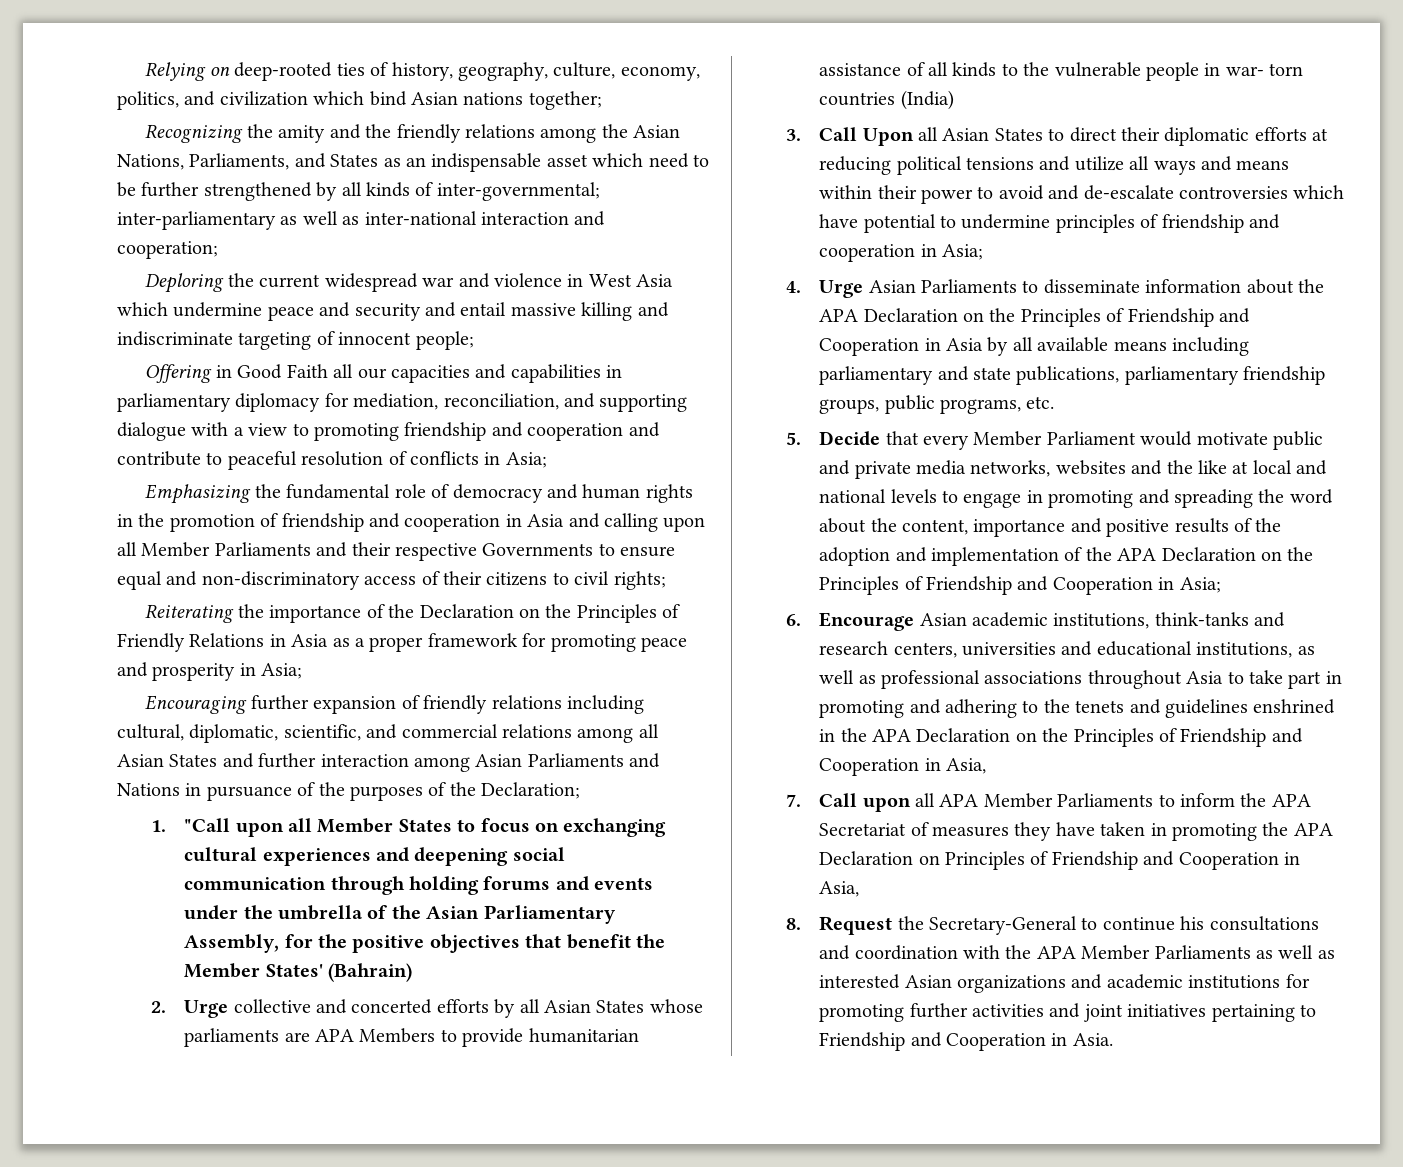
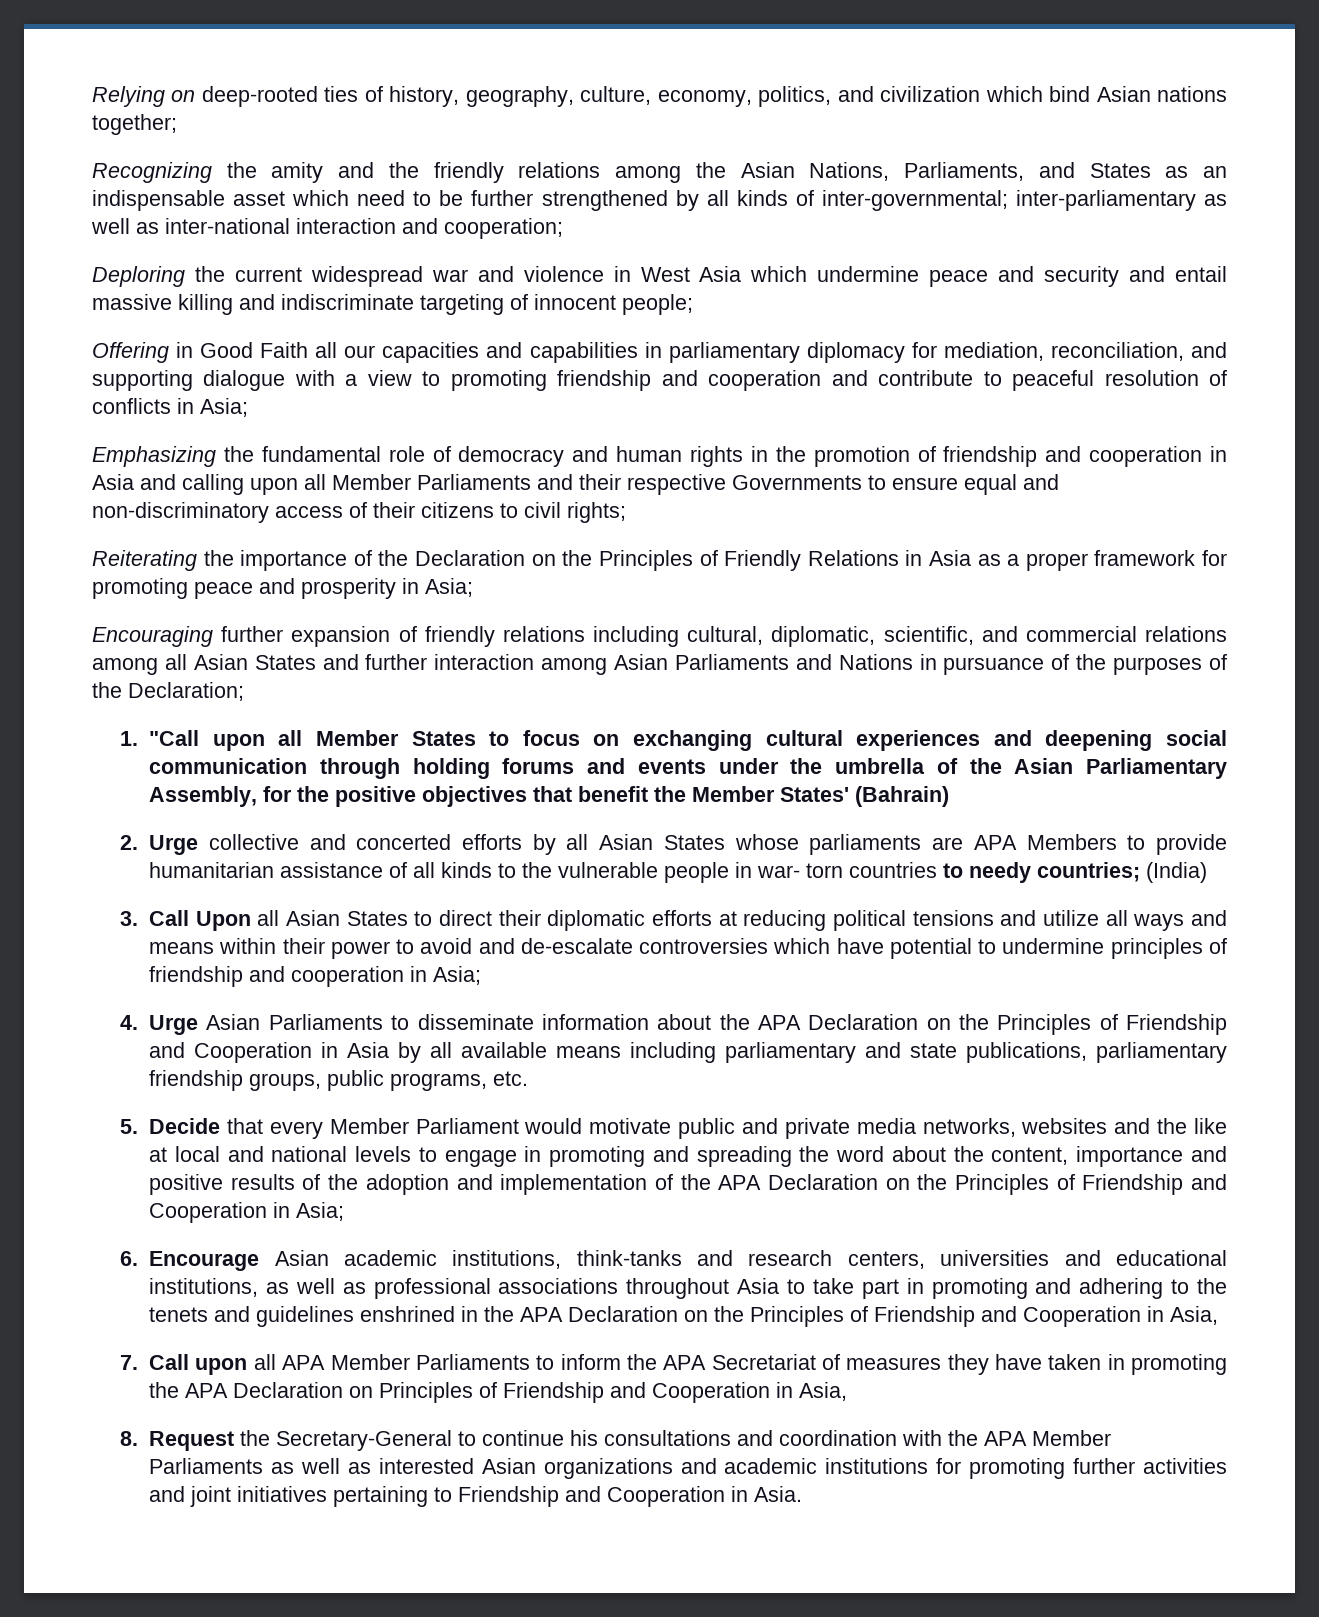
- 2. Urge collective and concerted efforts by all Asian States whose parliaments are APA Members to provide humanitarian assistance of all kinds to the vulnerable people in war- torn countries (India)
+ 2. Urge collective and concerted efforts by all Asian States whose parliaments are APA Members to provide humanitarian assistance of all kinds to the vulnerable people in war- torn countries to needy countries; (India)

